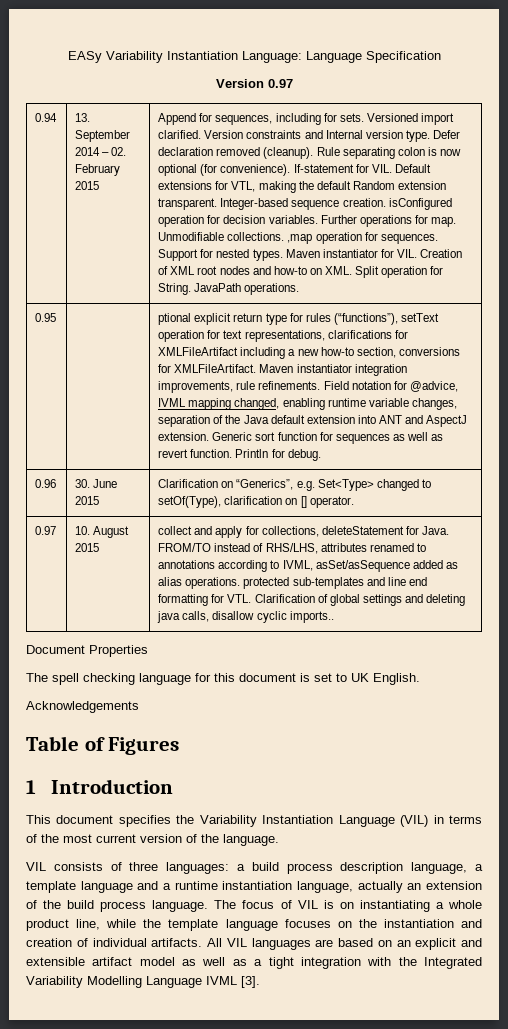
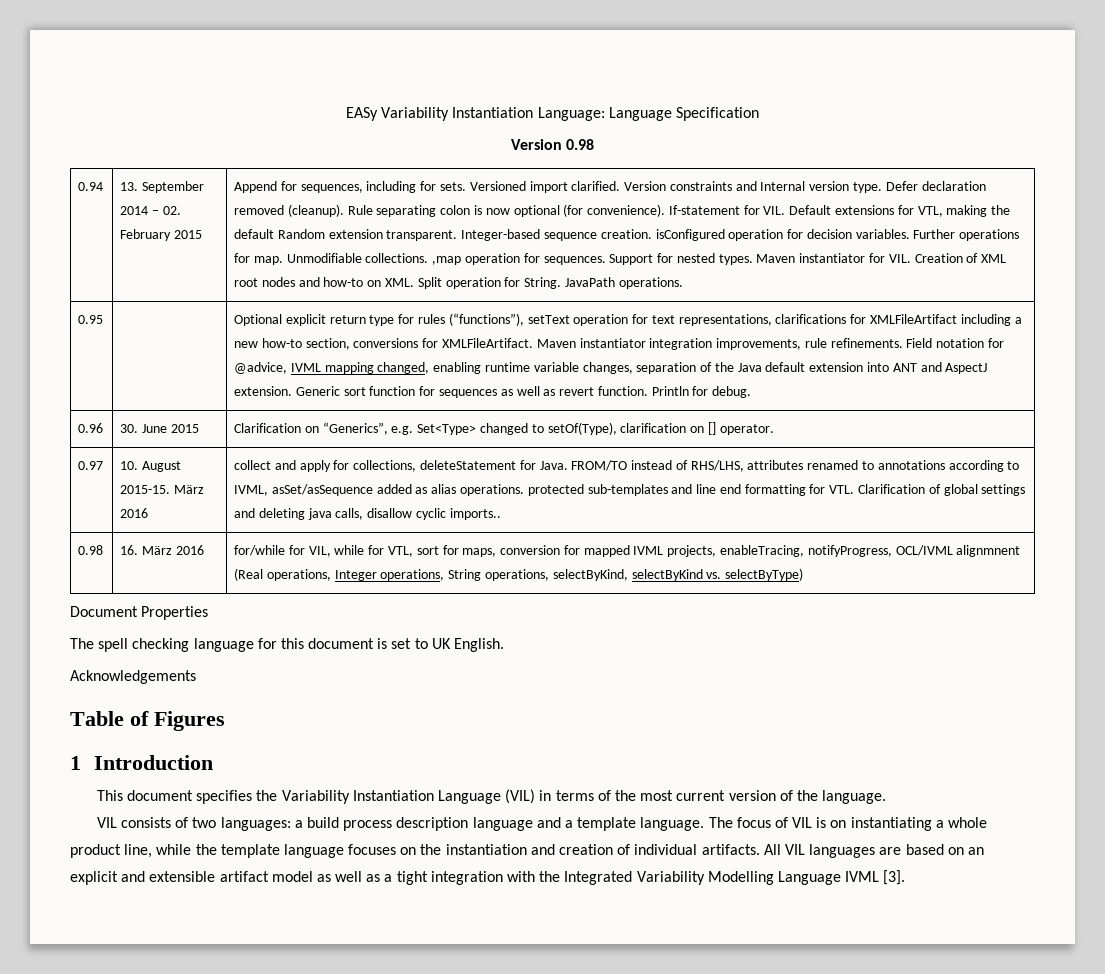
- Version 0.97
+ Version 0.98
- ptional explicit return type for rules (“functions”), setText operation for text representations, clarifications for XMLFileArtifact including a new how-to section, conversions for XMLFileArtifact.
+ Optional explicit return type for rules (“functions”), setText operation for text representations, clarifications for XMLFileArtifact including a new how-to section, conversions for XMLFileArtifact.
- 10. August 2015
+ 10. August 2015-15. März 2016
+ 0.98 | 16. März 2016 | for/while for VIL, while for VTL, sort for maps, conversion for mapped IVML projects, enableTracing, notifyProgress, OCL/IVML alignmnent (Real operations, Integer operations, String operations, selectByKind, selectByKind vs. selectByType)
- VIL consists of three languages: a build process description language, a template language and a runtime instantiation language, actually an extension of the build process language.
+ VIL consists of two languages: a build process description language and a template language.

